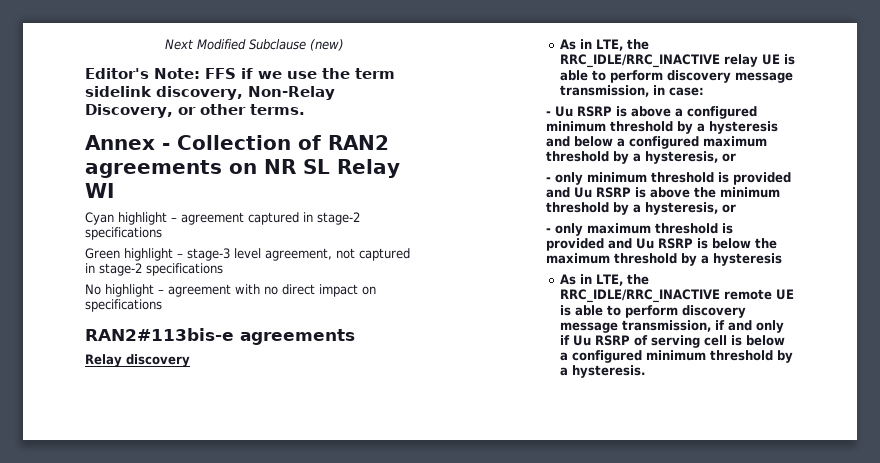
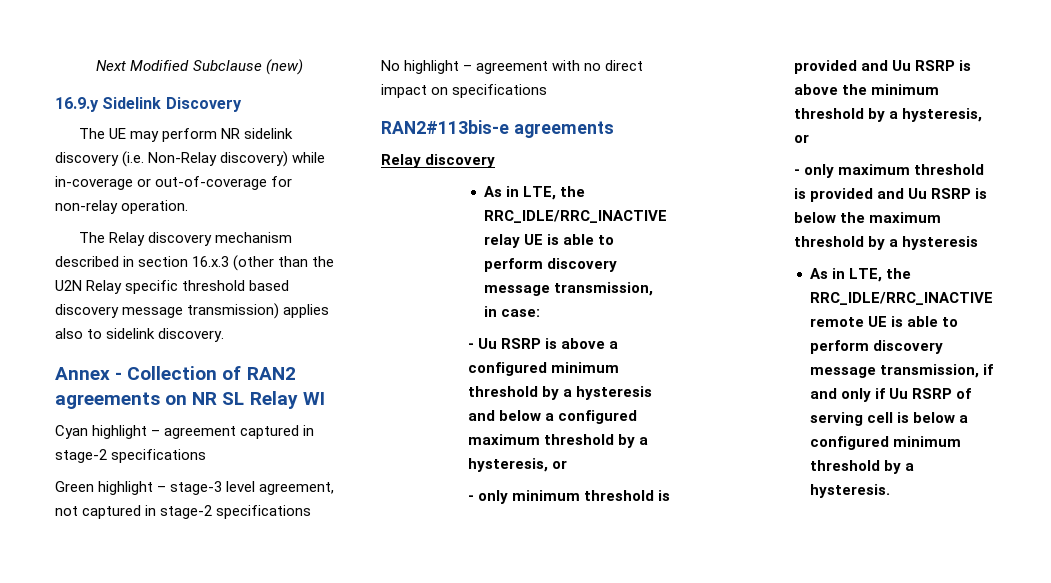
- Editor's Note: FFS if we use the term sidelink discovery, Non-Relay Discovery, or other terms.
+ 16.9.y Sidelink Discovery
+ The UE may perform NR sidelink discovery (i.e. Non-Relay discovery) while in-coverage or out-of-coverage for non-relay operation.
+ The Relay discovery mechanism described in section 16.x.3 (other than the U2N Relay specific threshold based discovery message transmission) applies also to sidelink discovery.

